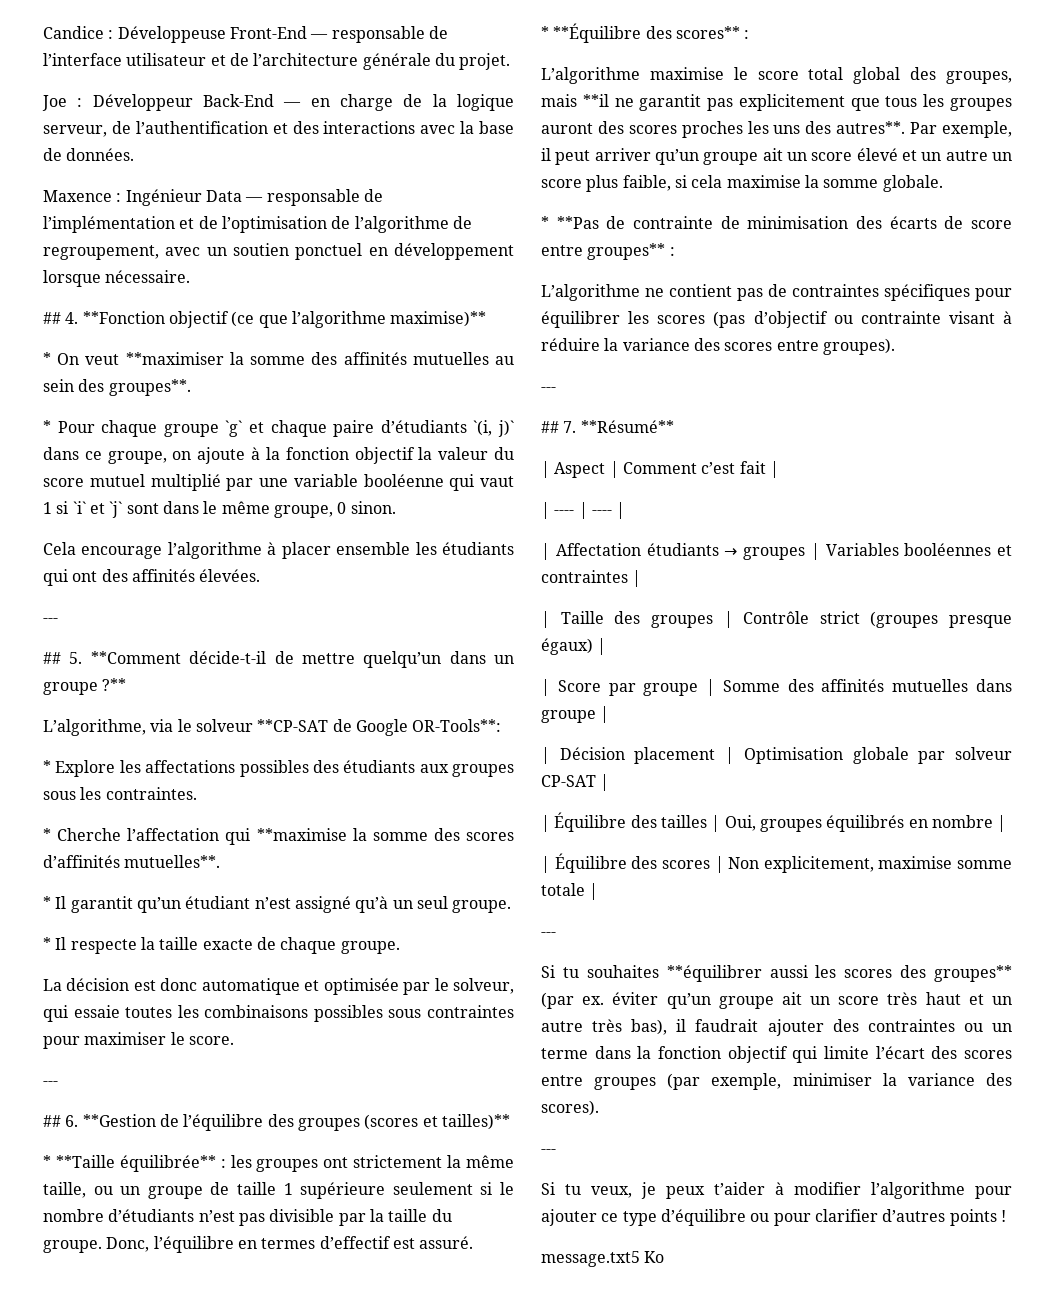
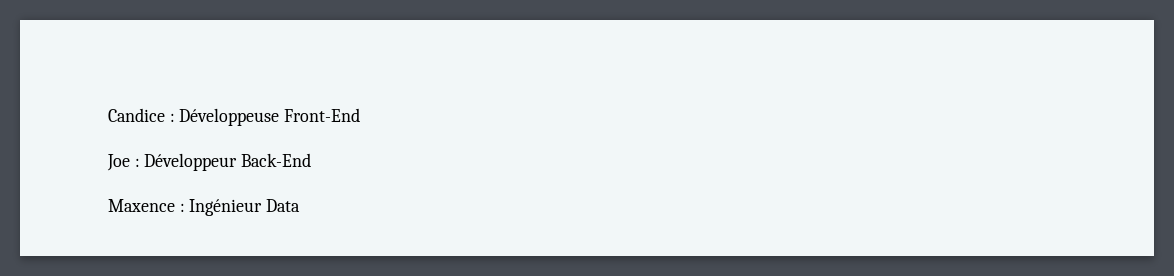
- Candice : Développeuse Front-End — responsable de l’interface utilisateur et de l’architecture générale du projet.
- Joe : Développeur Back-End — en charge de la logique serveur, de l’authentification et des interactions avec la base de données.
- Maxence : Ingénieur Data — responsable de l’implémentation et de l’optimisation de l’algorithme de regroupement, avec un soutien ponctuel en développement lorsque nécessaire.
- ## 4. **Fonction objectif (ce que l’algorithme maximise)**
- * On veut **maximiser la somme des affinités mutuelles au sein des groupes**.
- * Pour chaque groupe `g` et chaque paire d’étudiants `(i, j)` dans ce groupe, on ajoute à la fonction objectif la valeur du score mutuel multiplié par une variable booléenne qui vaut 1 si `i` et `j` sont dans le même groupe, 0 sinon.
- Cela encourage l’algorithme à placer ensemble les étudiants qui ont des affinités élevées.
- ---
- ## 5. **Comment décide-t-il de mettre quelqu’un dans un groupe ?**
- L’algorithme, via le solveur **CP-SAT de Google OR-Tools**:
- * Explore les affectations possibles des étudiants aux groupes sous les contraintes.
- * Cherche l’affectation qui **maximise la somme des scores d’affinités mutuelles**.
- * Il garantit qu’un étudiant n’est assigné qu’à un seul groupe.
- * Il respecte la taille exacte de chaque groupe.
- La décision est donc automatique et optimisée par le solveur, qui essaie toutes les combinaisons possibles sous contraintes pour maximiser le score.
- ---
- ## 6. **Gestion de l’équilibre des groupes (scores et tailles)**
- * **Taille équilibrée** : les groupes ont strictement la même taille, ou un groupe de taille 1 supérieure seulement si le nombre d’étudiants n’est pas divisible par la taille du groupe. Donc, l’équilibre en termes d’effectif est assuré.
- * **Équilibre des scores** :
- L’algorithme maximise le score total global des groupes, mais **il ne garantit pas explicitement que tous les groupes auront des scores proches les uns des autres**. Par exemple, il peut arriver qu’un groupe ait un score élevé et un autre un score plus faible, si cela maximise la somme globale.
- * **Pas de contrainte de minimisation des écarts de score entre groupes** :
- L’algorithme ne contient pas de contraintes spécifiques pour équilibrer les scores (pas d’objectif ou contrainte visant à réduire la variance des scores entre groupes).
- ---
- ## 7. **Résumé**
- | Aspect | Comment c’est fait |
- | ---- | ---- |
- | Affectation étudiants → groupes | Variables booléennes et contraintes |
- | Taille des groupes | Contrôle strict (groupes presque égaux) |
- | Score par groupe | Somme des affinités mutuelles dans groupe |
- | Décision placement | Optimisation globale par solveur CP-SAT |
- | Équilibre des tailles | Oui, groupes équilibrés en nombre |
- | Équilibre des scores | Non explicitement, maximise somme totale |
- ---
- Si tu souhaites **équilibrer aussi les scores des groupes** (par ex. éviter qu’un groupe ait un score très haut et un autre très bas), il faudrait ajouter des contraintes ou un terme dans la fonction objectif qui limite l’écart des scores entre groupes (par exemple, minimiser la variance des scores).
- ---
- Si tu veux, je peux t’aider à modifier l’algorithme pour ajouter ce type d’équilibre ou pour clarifier d’autres points !
- message.txt5 Ko
+ Candice : Développeuse Front-End
+ Joe : Développeur Back-End
+ Maxence : Ingénieur Data

